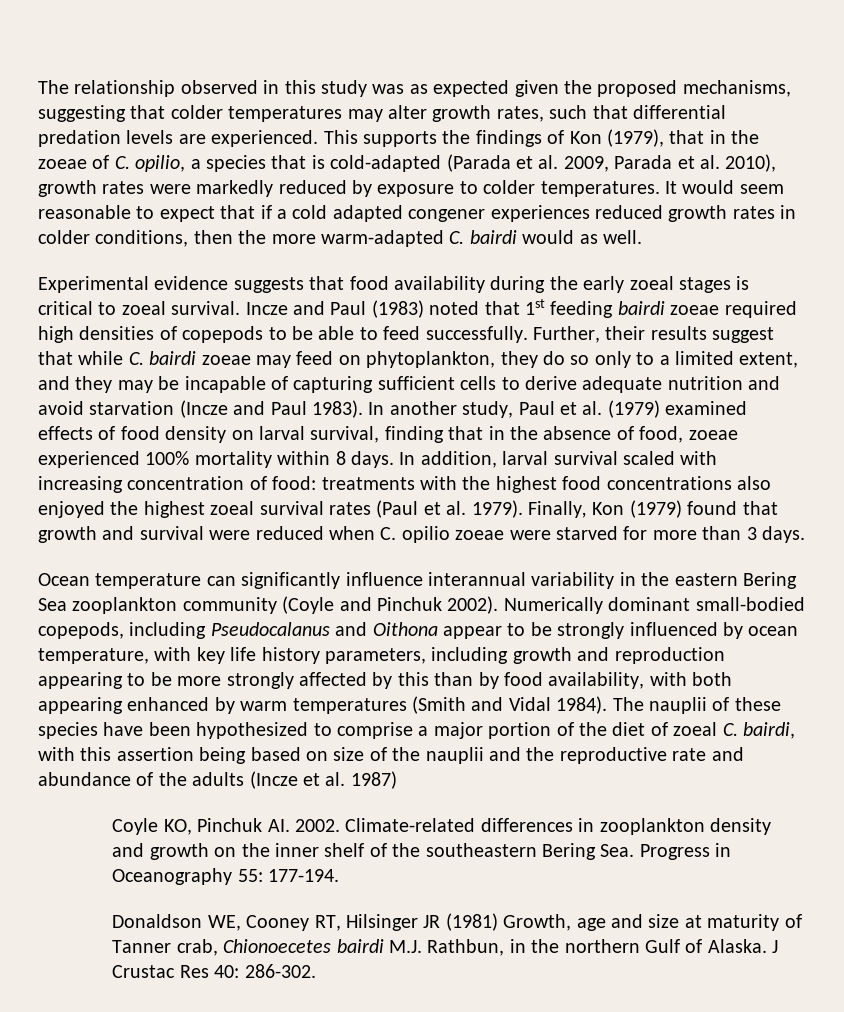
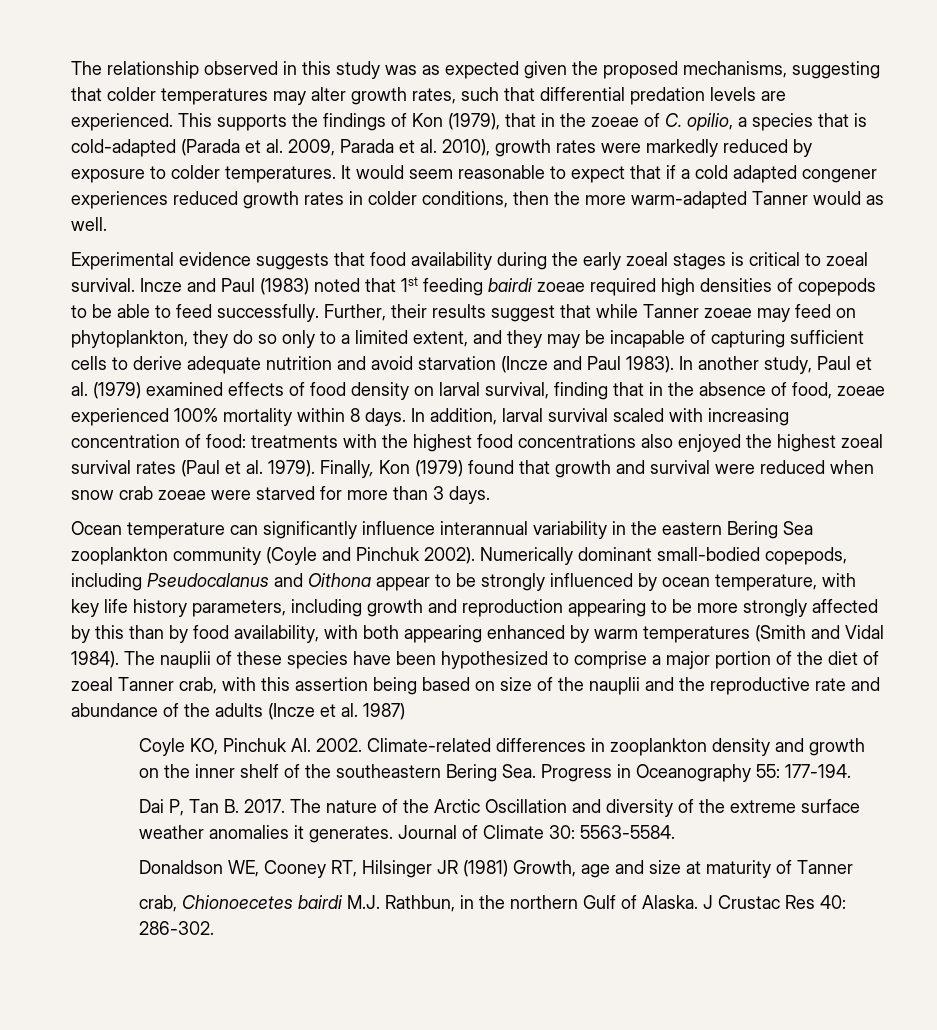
- It would seem reasonable to expect that if a cold adapted congener experiences reduced growth rates in colder conditions, then the more warm-adapted C. bairdi would as well.
+ It would seem reasonable to expect that if a cold adapted congener experiences reduced growth rates in colder conditions, then the more warm-adapted Tanner would as well.
- Further, their results suggest that while C. bairdi zoeae may feed on phytoplankton, they do so only to a limited extent, and they may be incapable of capturing sufficient cells to derive adequate nutrition and avoid starvation (Incze and Paul 1983).
+ Further, their results suggest that while Tanner zoeae may feed on phytoplankton, they do so only to a limited extent, and they may be incapable of capturing sufficient cells to derive adequate nutrition and avoid starvation (Incze and Paul 1983).
- Finally, Kon (1979) found that growth and survival were reduced when C. opilio zoeae were starved for more than 3 days.
+ Finally, Kon (1979) found that growth and survival were reduced when snow crab zoeae were starved for more than 3 days.
- The nauplii of these species have been hypothesized to comprise a major portion of the diet of zoeal C. bairdi, with this assertion being based on size of the nauplii and the reproductive rate and abundance of the adults (Incze et al. 1987)
+ The nauplii of these species have been hypothesized to comprise a major portion of the diet of zoeal Tanner crab, with this assertion being based on size of the nauplii and the reproductive rate and abundance of the adults (Incze et al. 1987)
+ Dai P, Tan B. 2017. The nature of the Arctic Oscillation and diversity of the extreme surface weather anomalies it generates. Journal of Climate 30: 5563-5584.
- Donaldson WE, Cooney RT, Hilsinger JR (1981) Growth, age and size at maturity of Tanner crab, Chionoecetes bairdi M.J. Rathbun, in the northern Gulf of Alaska.
+ Donaldson WE, Cooney RT, Hilsinger JR (1981) Growth, age and size at maturity of Tanner
+ crab, Chionoecetes bairdi M.J. Rathbun, in the northern Gulf of Alaska.

